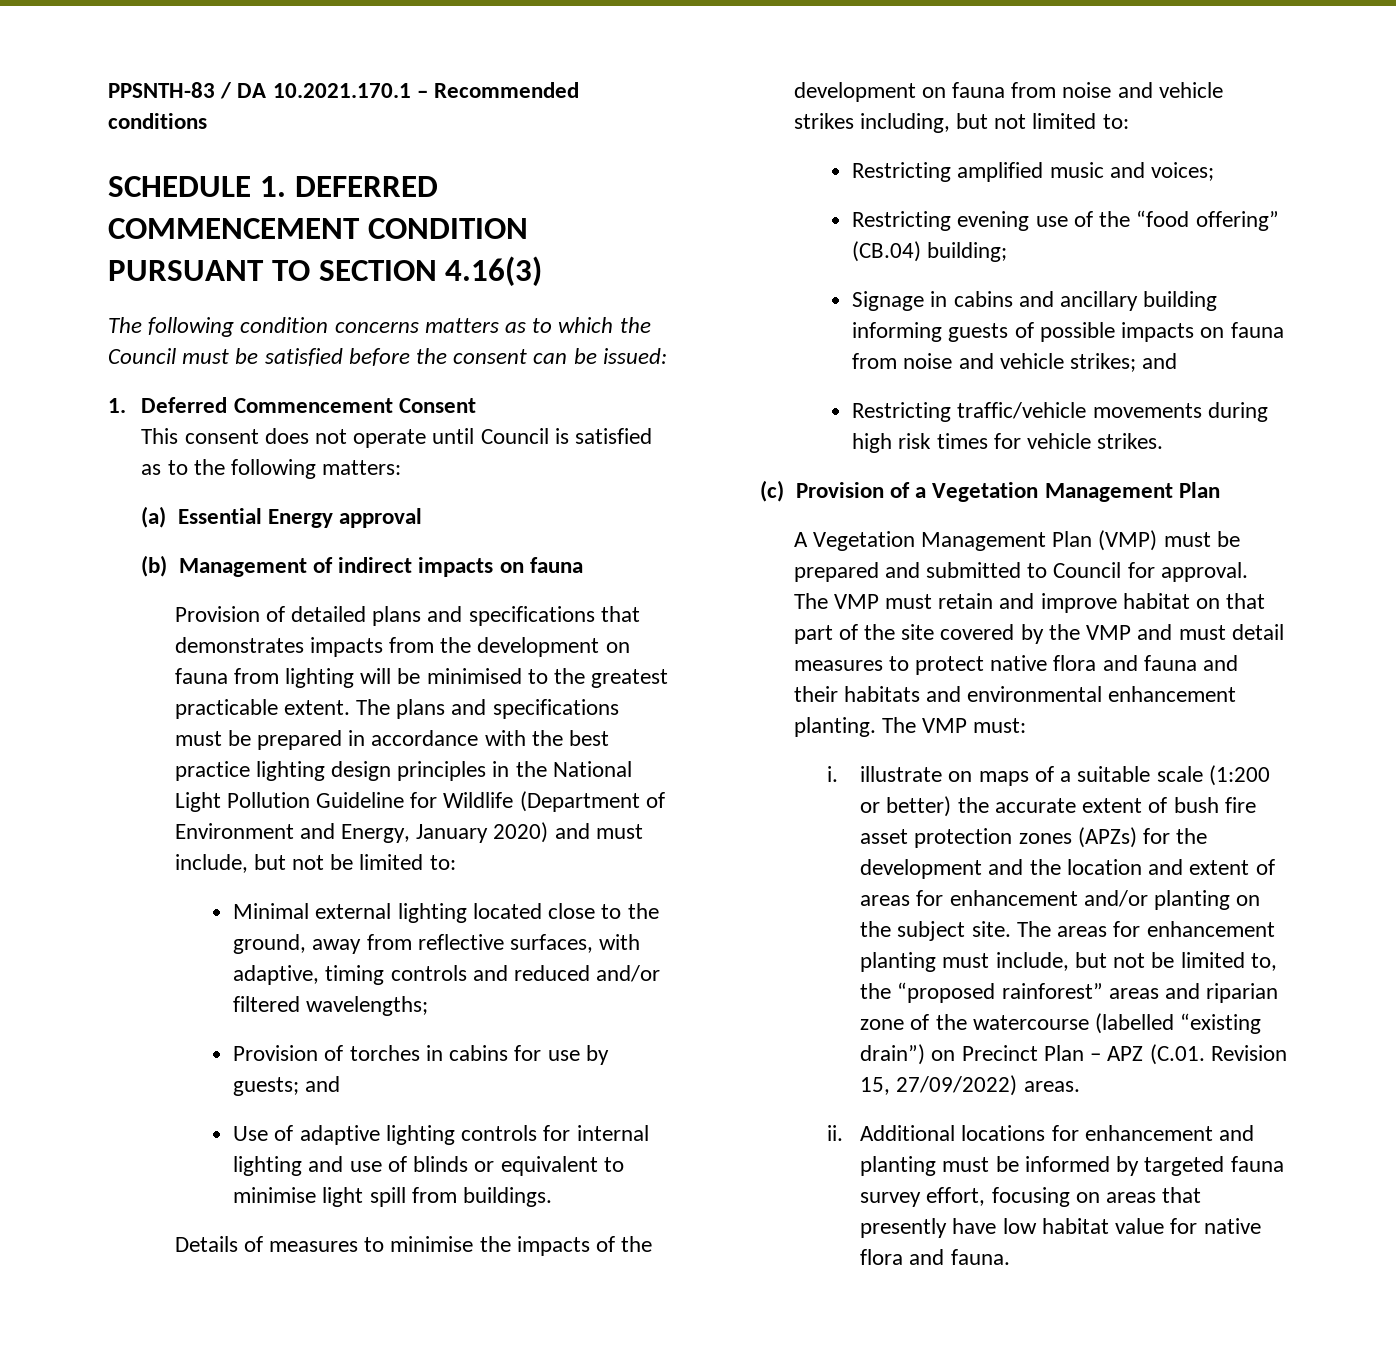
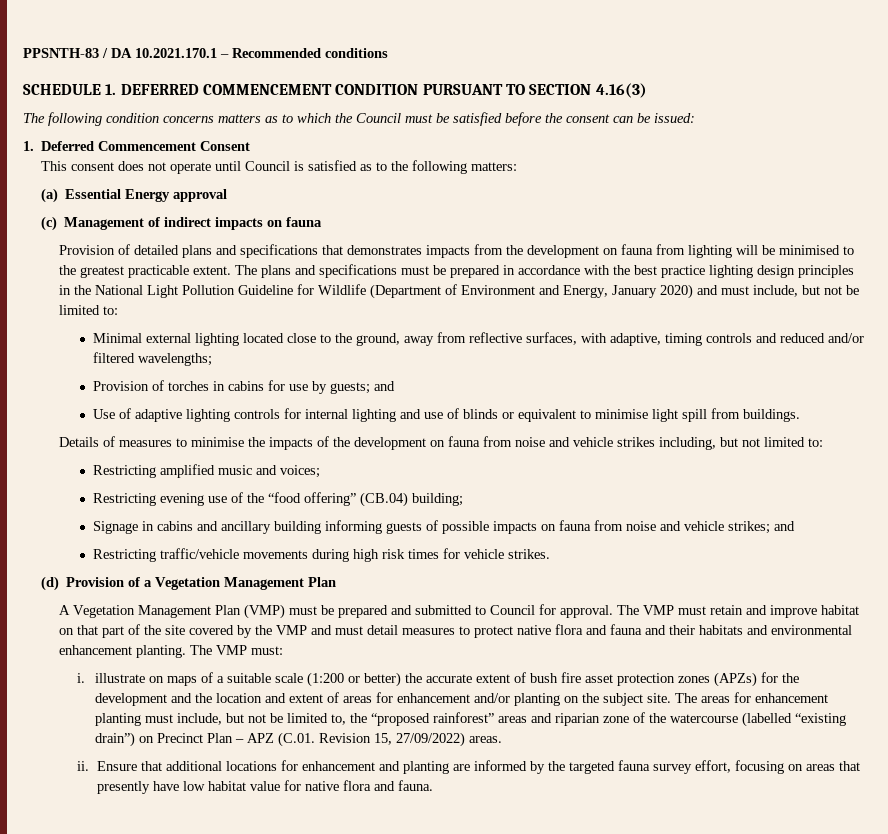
- (b) Management of indirect impacts on fauna
+ (c) Management of indirect impacts on fauna
- (c) Provision of a Vegetation Management Plan
+ (d) Provision of a Vegetation Management Plan
- Additional locations for enhancement and planting must be informed by targeted fauna survey effort, focusing on areas that presently have low habitat value for native flora and fauna.
+ Ensure that additional locations for enhancement and planting are informed by the targeted fauna survey effort, focusing on areas that presently have low habitat value for native flora and fauna.

